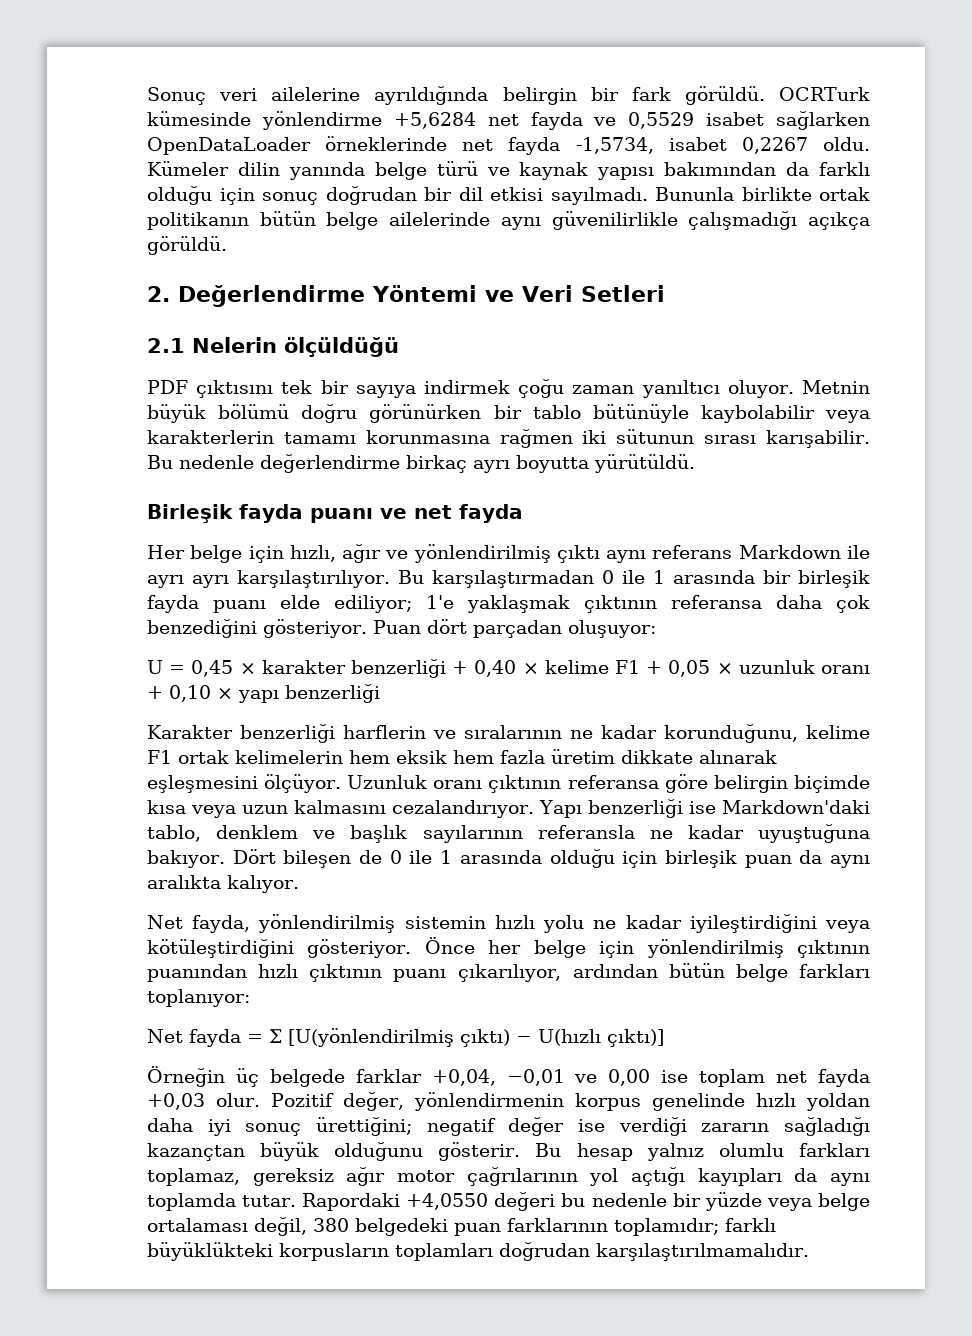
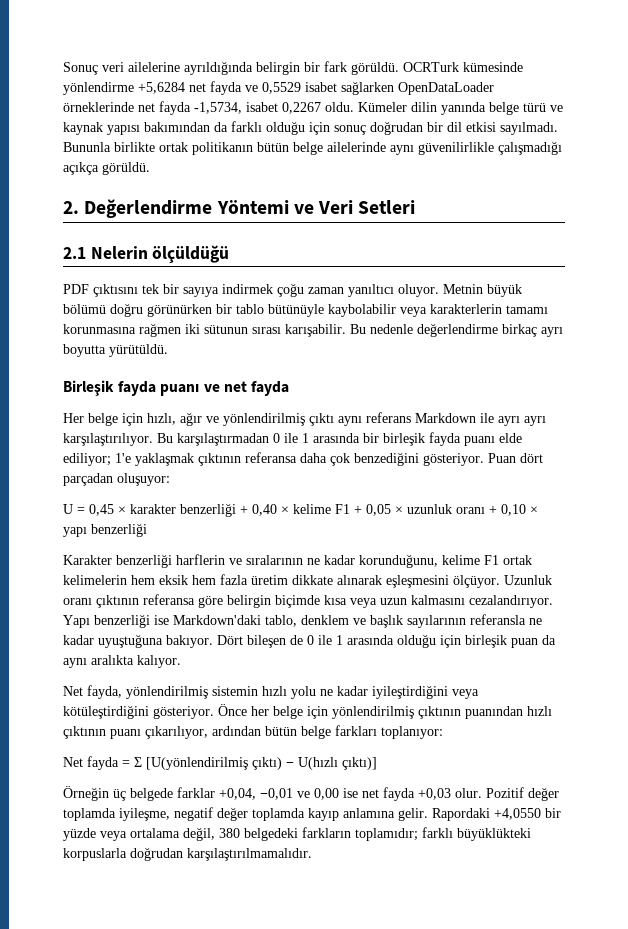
- Örneğin üç belgede farklar +0,04, −0,01 ve 0,00 ise toplam net fayda +0,03 olur.
+ Örneğin üç belgede farklar +0,04, −0,01 ve 0,00 ise net fayda +0,03 olur.
- Pozitif değer, yönlendirmenin korpus genelinde hızlı yoldan daha iyi sonuç ürettiğini; negatif değer ise verdiği zararın sağladığı kazançtan büyük olduğunu gösterir. Bu hesap yalnız olumlu farkları toplamaz, gereksiz ağır motor çağrılarının yol açtığı kayıpları da aynı toplamda tutar. Rapordaki +4,0550 değeri bu nedenle bir yüzde veya belge ortalaması değil, 380 belgedeki puan farklarının toplamıdır; farklı büyüklükteki korpusların toplamları doğrudan karşılaştırılmamalıdır.
+ Pozitif değer toplamda iyileşme, negatif değer toplamda kayıp anlamına gelir. Rapordaki +4,0550 bir yüzde veya ortalama değil, 380 belgedeki farkların toplamıdır; farklı büyüklükteki korpuslarla doğrudan karşılaştırılmamalıdır.

